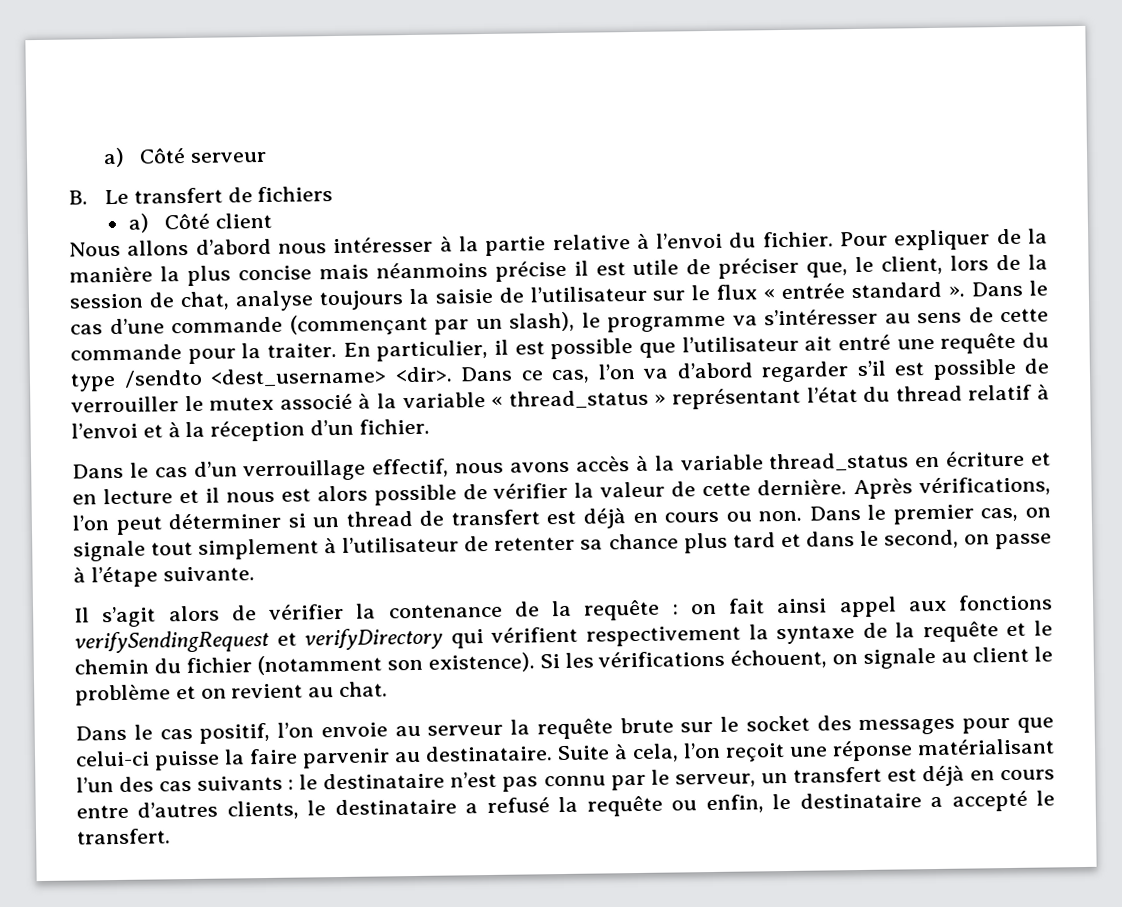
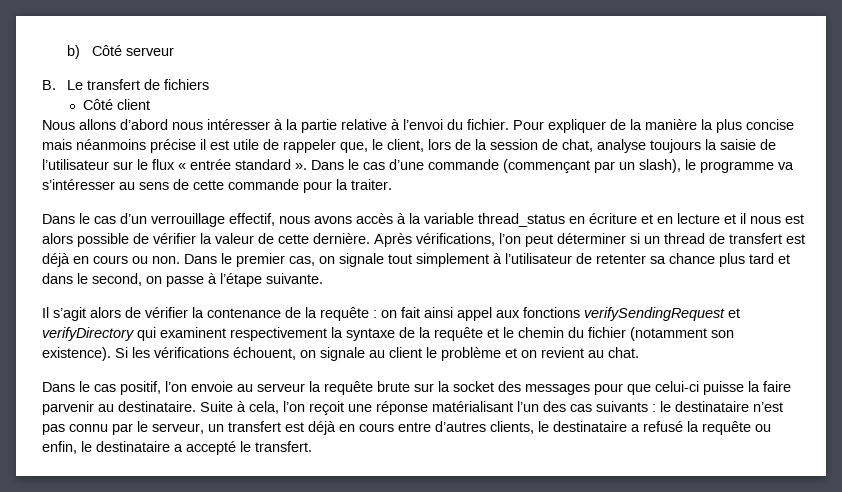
- a) Côté serveur
+ b) Côté serveur
- a) Côté client
+ Côté client
- Pour expliquer de la manière la plus concise mais néanmoins précise il est utile de préciser que, le client, lors de la session de chat, analyse toujours la saisie de l’utilisateur sur le flux « entrée standard ».
+ Pour expliquer de la manière la plus concise mais néanmoins précise il est utile de rappeler que, le client, lors de la session de chat, analyse toujours la saisie de l’utilisateur sur le flux « entrée standard ».
- En particulier, il est possible que l’utilisateur ait entré une requête du type /sendto <dest_username> <dir>. Dans ce cas, l’on va d’abord regarder s’il est possible de verrouiller le mutex associé à la variable « thread_status » représentant l’état du thread relatif à l’envoi et à la réception d’un fichier.
- Il s’agit alors de vérifier la contenance de la requête : on fait ainsi appel aux fonctions verifySendingRequest et verifyDirectory qui vérifient respectivement la syntaxe de la requête et le chemin du fichier (notamment son existence).
+ Il s’agit alors de vérifier la contenance de la requête : on fait ainsi appel aux fonctions verifySendingRequest et verifyDirectory qui examinent respectivement la syntaxe de la requête et le chemin du fichier (notamment son existence).
- Dans le cas positif, l’on envoie au serveur la requête brute sur le socket des messages pour que celui-ci puisse la faire parvenir au destinataire.
+ Dans le cas positif, l’on envoie au serveur la requête brute sur la socket des messages pour que celui-ci puisse la faire parvenir au destinataire.

